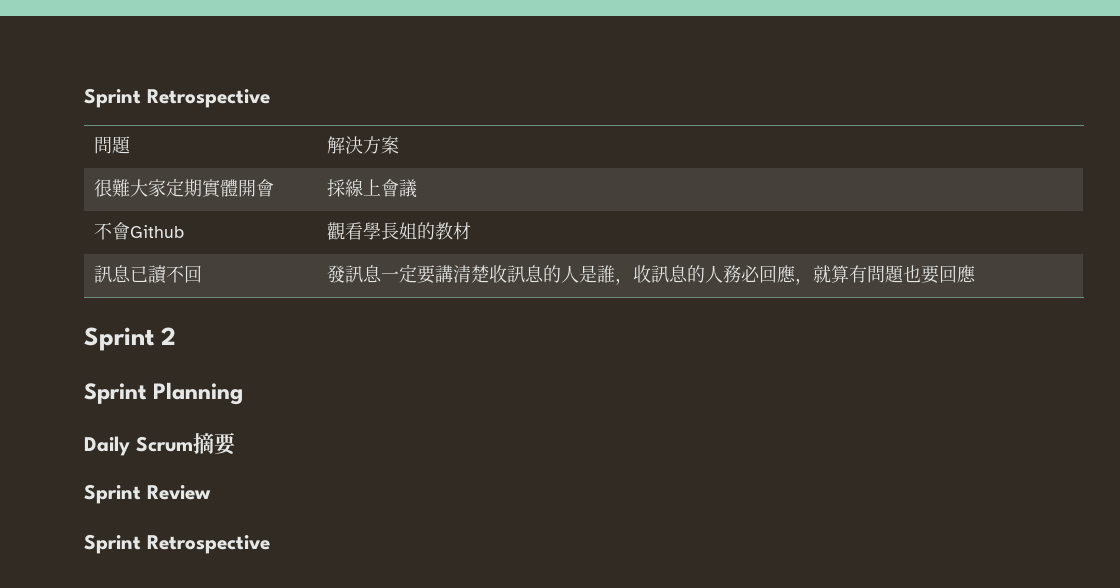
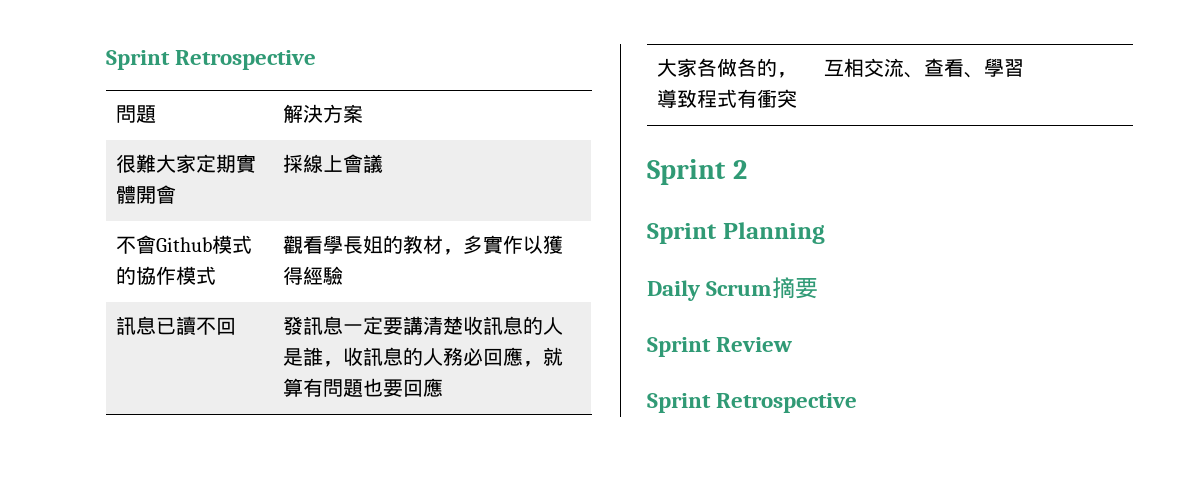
- 不會Github | 觀看學長姐的教材
+ 不會Github模式的協作模式 | 觀看學長姐的教材，多實作以獲得經驗
+ 大家各做各的，導致程式有衝突 | 互相交流、查看、學習

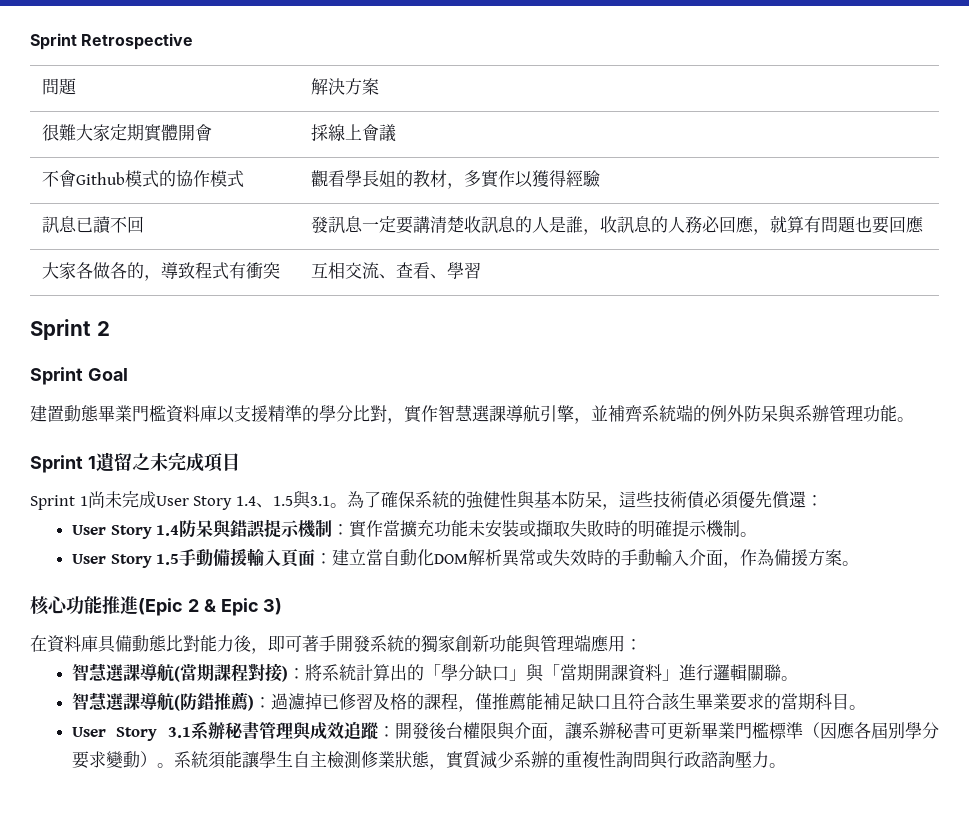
- Sprint Planning
- Daily Scrum摘要
- Sprint Review
- Sprint Retrospective
+ Sprint Goal
+ 建置動態畢業門檻資料庫以支援精準的學分比對，實作智慧選課導航引擎，並補齊系統端的例外防呆與系辦管理功能。
+ Sprint 1遺留之未完成項目
+ Sprint 1尚未完成User Story 1.4、1.5與3.1。為了確保系統的強健性與基本防呆，這些技術債必須優先償還：
+ User Story 1.4防呆與錯誤提示機制：實作當擴充功能未安裝或擷取失敗時的明確提示機制。
+ User Story 1.5手動備援輸入頁面：建立當自動化DOM解析異常或失效時的手動輸入介面，作為備援方案。
+ 核心功能推進(Epic 2 & Epic 3)
+ 在資料庫具備動態比對能力後，即可著手開發系統的獨家創新功能與管理端應用：
+ 智慧選課導航(當期課程對接)：將系統計算出的「學分缺口」與「當期開課資料」進行邏輯關聯。
+ 智慧選課導航(防錯推薦)：過濾掉已修習及格的課程，僅推薦能補足缺口且符合該生畢業要求的當期科目。
+ User Story 3.1系辦秘書管理與成效追蹤：開發後台權限與介面，讓系辦秘書可更新畢業門檻標準（因應各屆別學分要求變動）。系統須能讓學生自主檢測修業狀態，實質減少系辦的重複性詢問與行政諮詢壓力。

